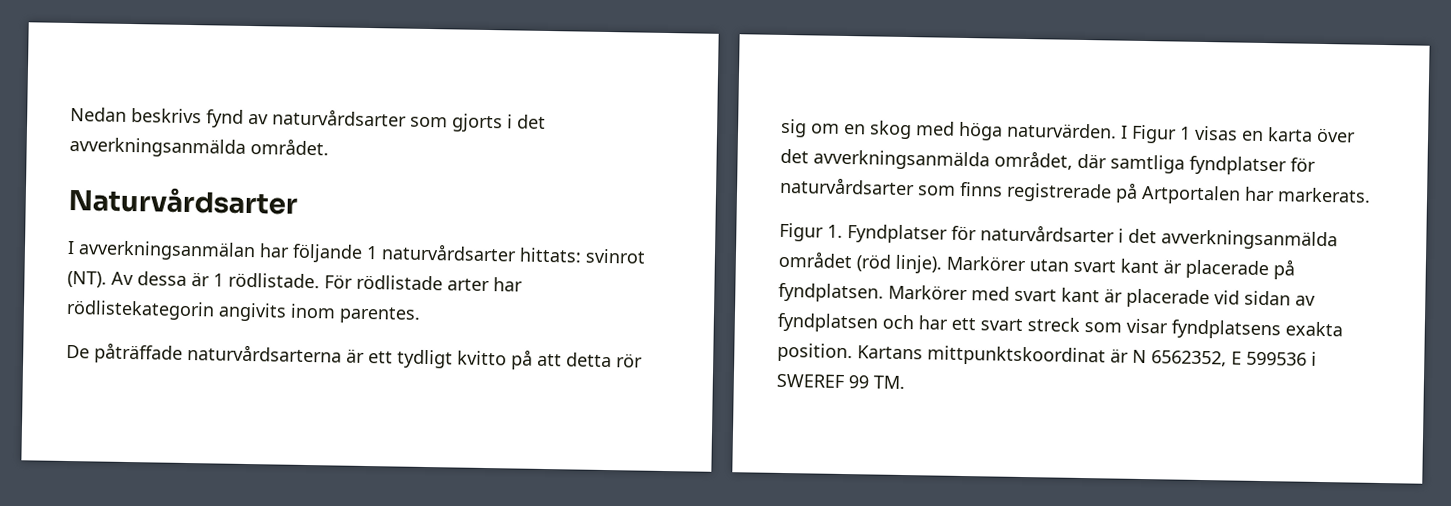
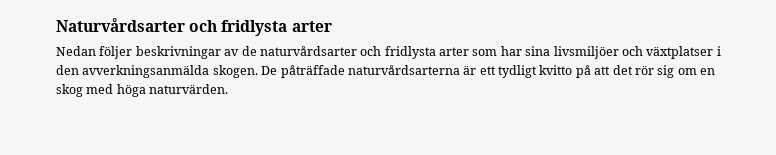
- Nedan beskrivs fynd av naturvårdsarter som gjorts i det avverkningsanmälda området.
- Naturvårdsarter
- I avverkningsanmälan har följande 1 naturvårdsarter hittats: svinrot (NT). Av dessa är 1 rödlistade. För rödlistade arter har rödlistekategorin angivits inom parentes.
- De påträffade naturvårdsarterna är ett tydligt kvitto på att detta rör sig om en skog med höga naturvärden. I Figur 1 visas en karta över det avverkningsanmälda området, där samtliga fyndplatser för naturvårdsarter som finns registrerade på Artportalen har markerats.
- Figur 1. Fyndplatser för naturvårdsarter i det avverkningsanmälda området (röd linje). Markörer utan svart kant är placerade på fyndplatsen. Markörer med svart kant är placerade vid sidan av fyndplatsen och har ett svart streck som visar fyndplatsens exakta position. Kartans mittpunktskoordinat är N 6562352, E 599536 i SWEREF 99 TM.
+ Naturvårdsarter och fridlysta arter
+ Nedan följer beskrivningar av de naturvårdsarter och fridlysta arter som har sina livsmiljöer och växtplatser i den avverkningsanmälda skogen. De påträffade naturvårdsarterna är ett tydligt kvitto på att det rör sig om en skog med höga naturvärden.

